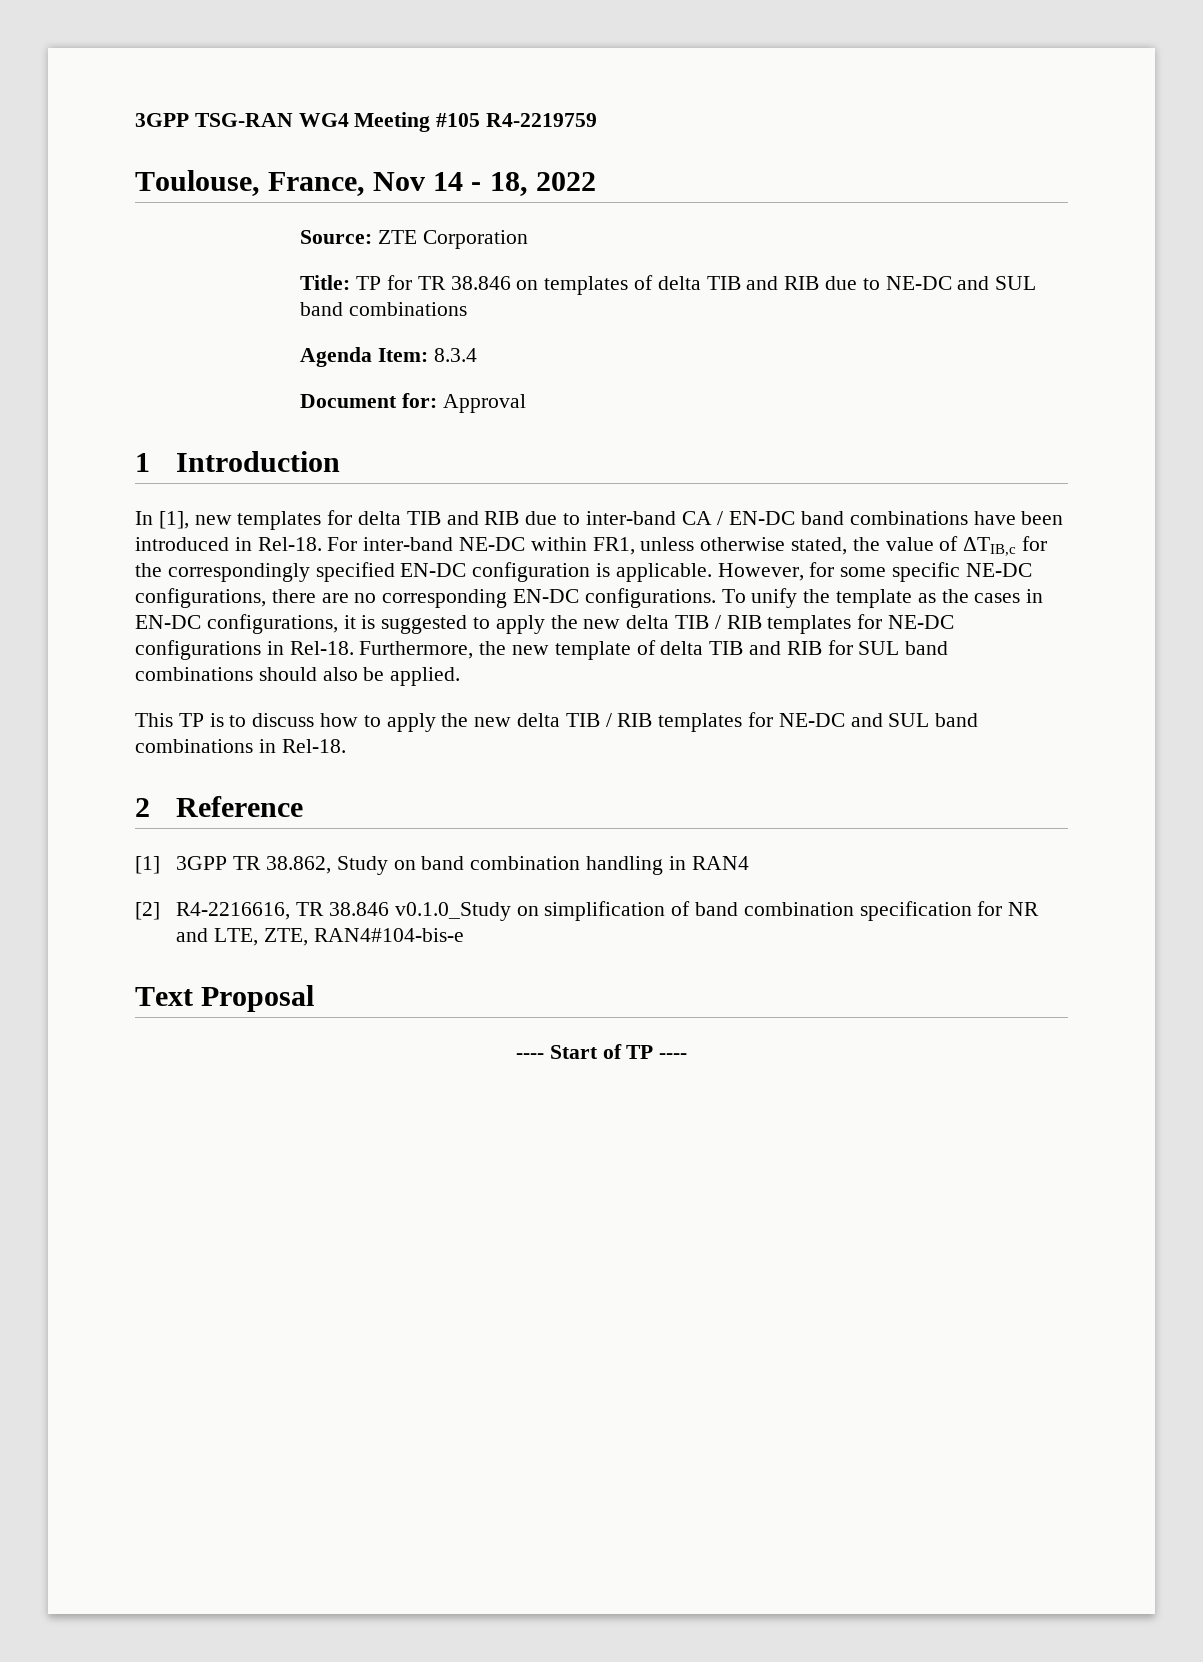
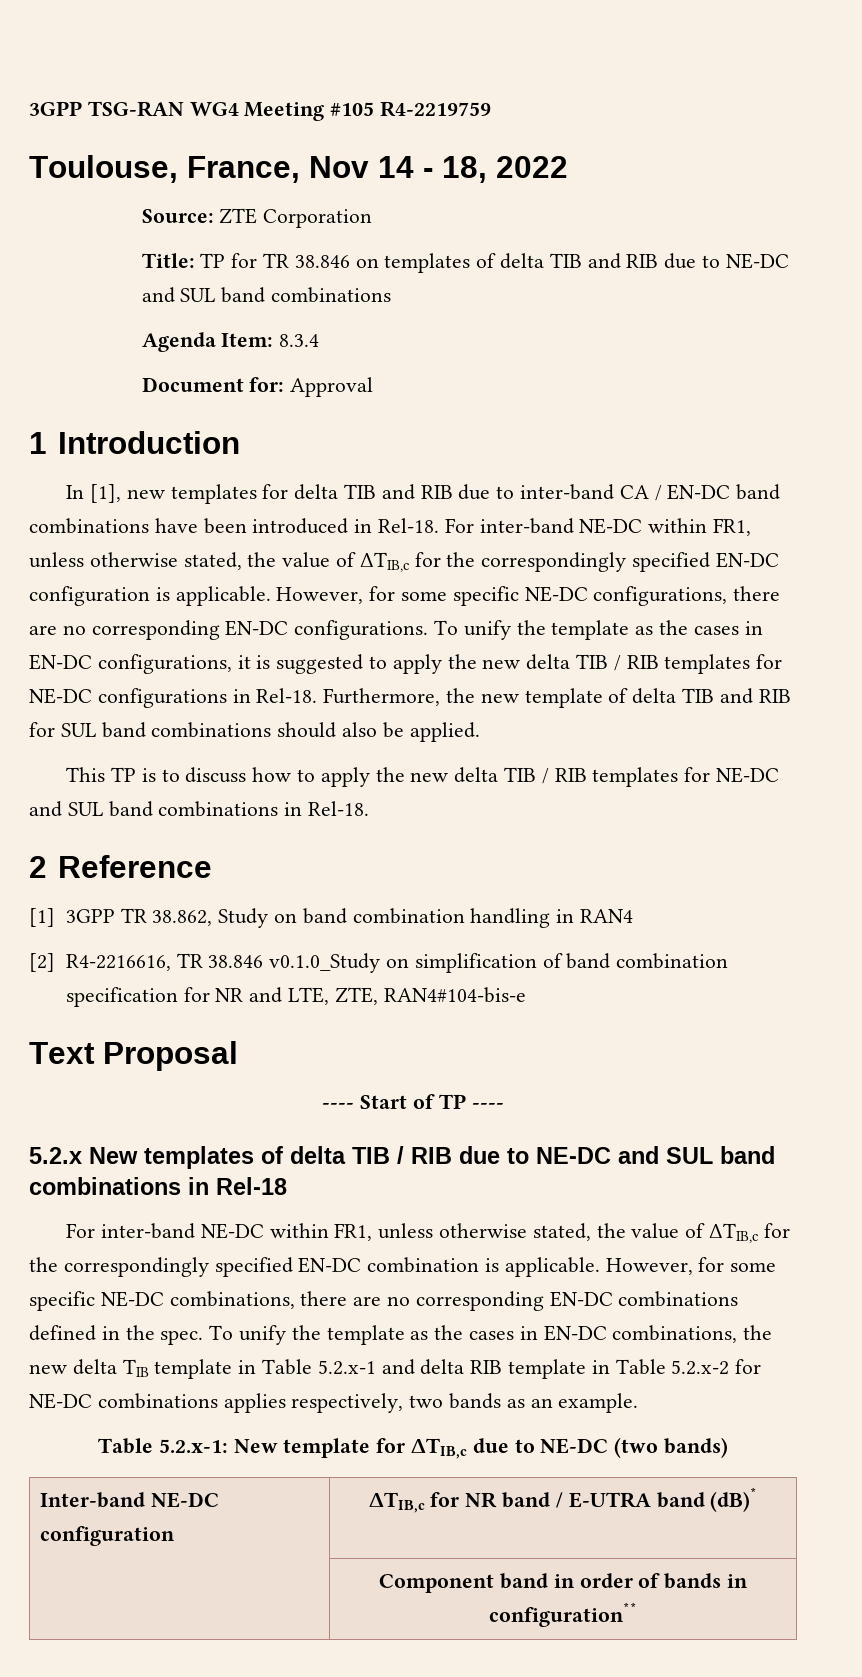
+ 5.2.x New templates of delta TIB / RIB due to NE-DC and SUL band combinations in Rel-18
+ For inter-band NE-DC within FR1, unless otherwise stated, the value of ΔTIB,c for the correspondingly specified EN-DC combination is applicable. However, for some specific NE-DC combinations, there are no corresponding EN-DC combinations defined in the spec. To unify the template as the cases in EN-DC combinations, the new delta TIB template in Table 5.2.x-1 and delta RIB template in Table 5.2.x-2 for NE-DC combinations applies respectively, two bands as an example.
+ Table 5.2.x-1: New template for ΔTIB,c due to NE-DC (two bands)
+ Inter-band NE-DC configuration | ΔTIB,c for NR band / E-UTRA band (dB)*
+ | Component band in order of bands in configuration**

